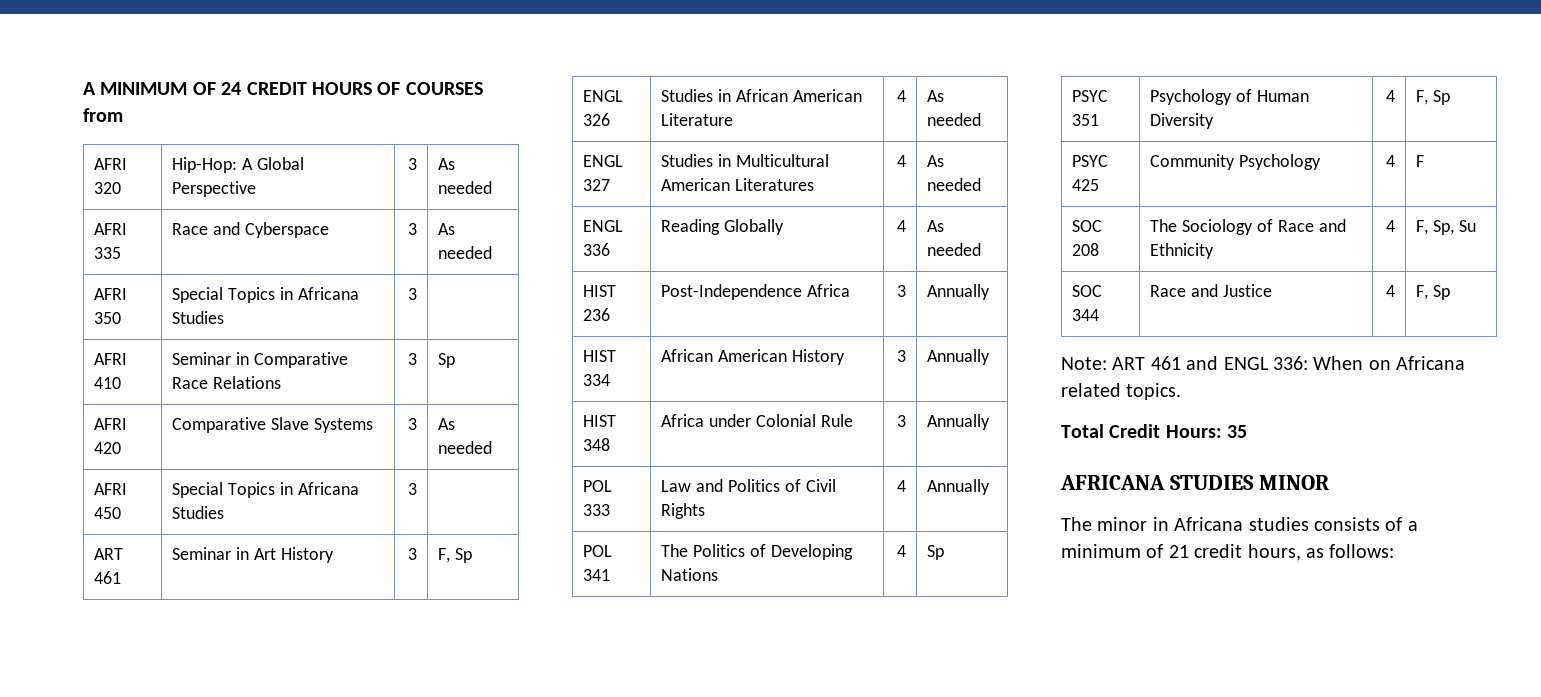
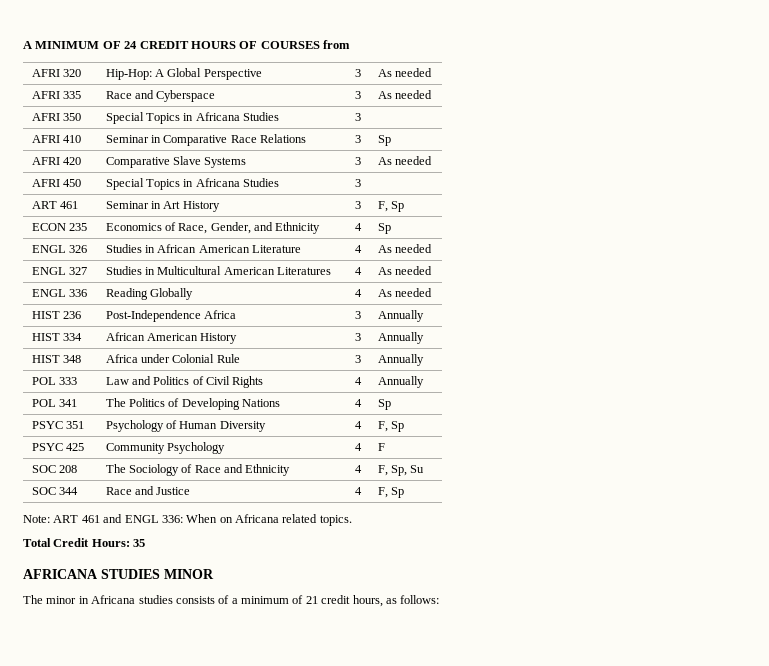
+ ECON 235 | Economics of Race, Gender, and Ethnicity | 4 | Sp

